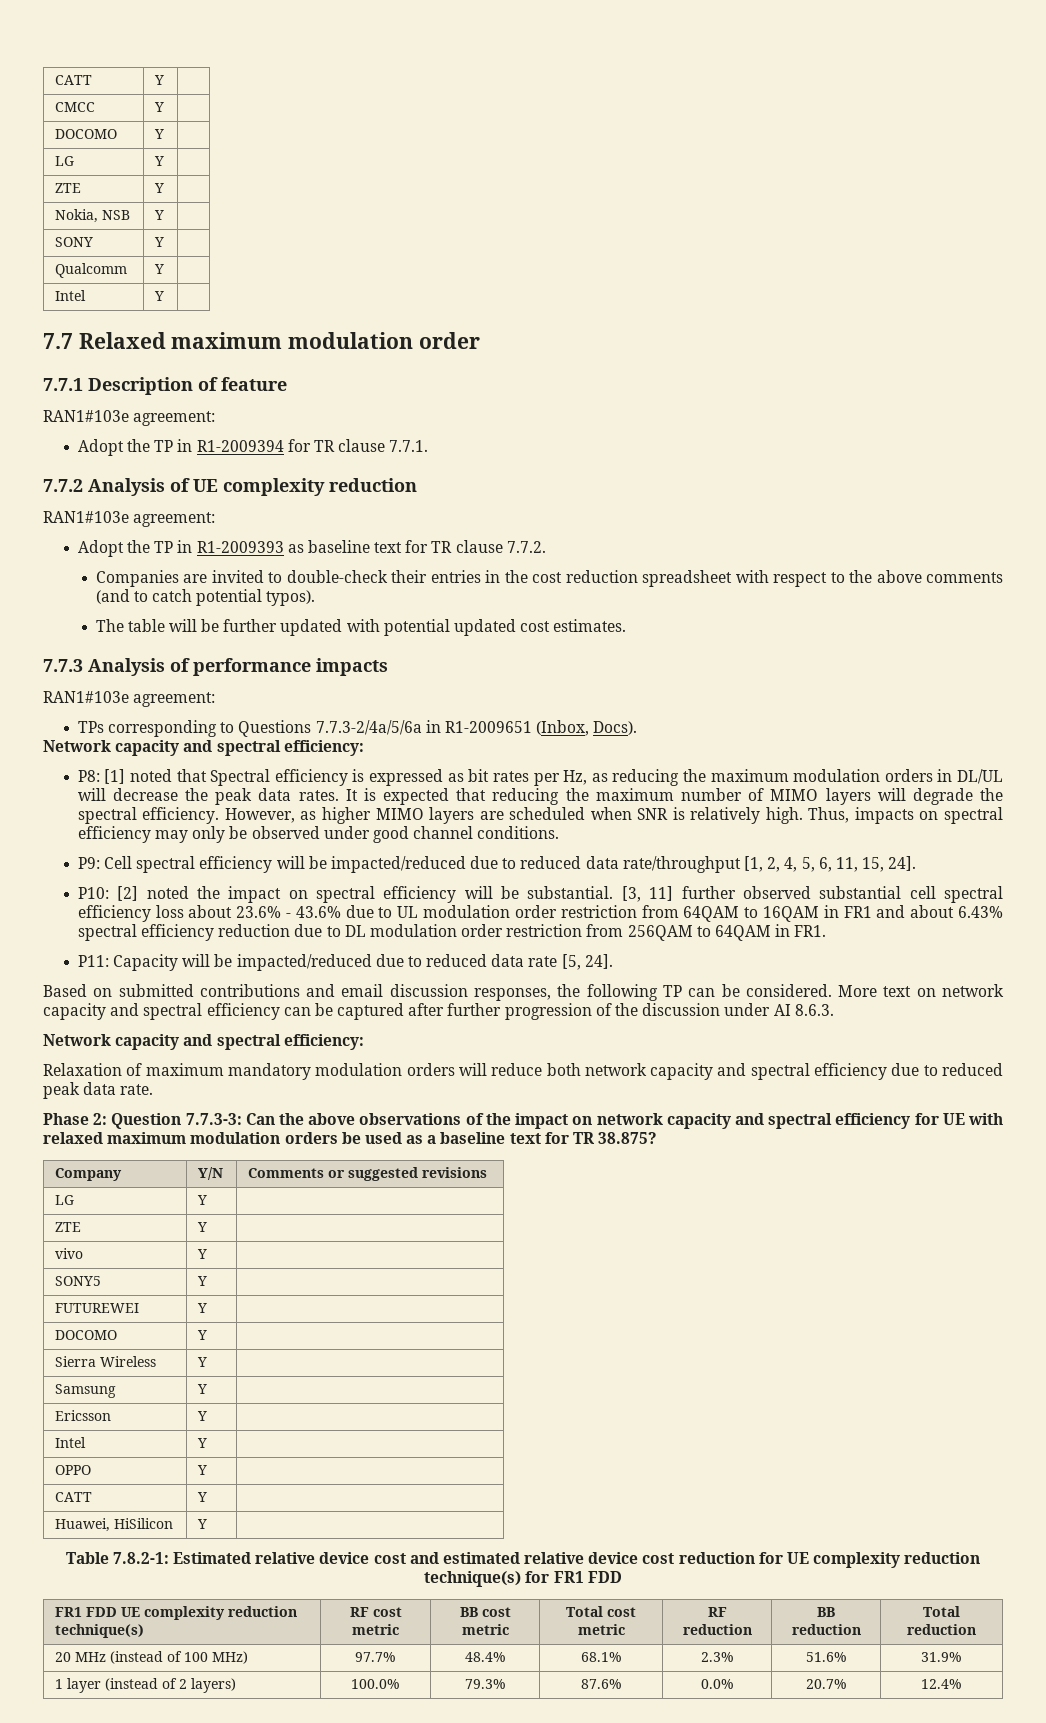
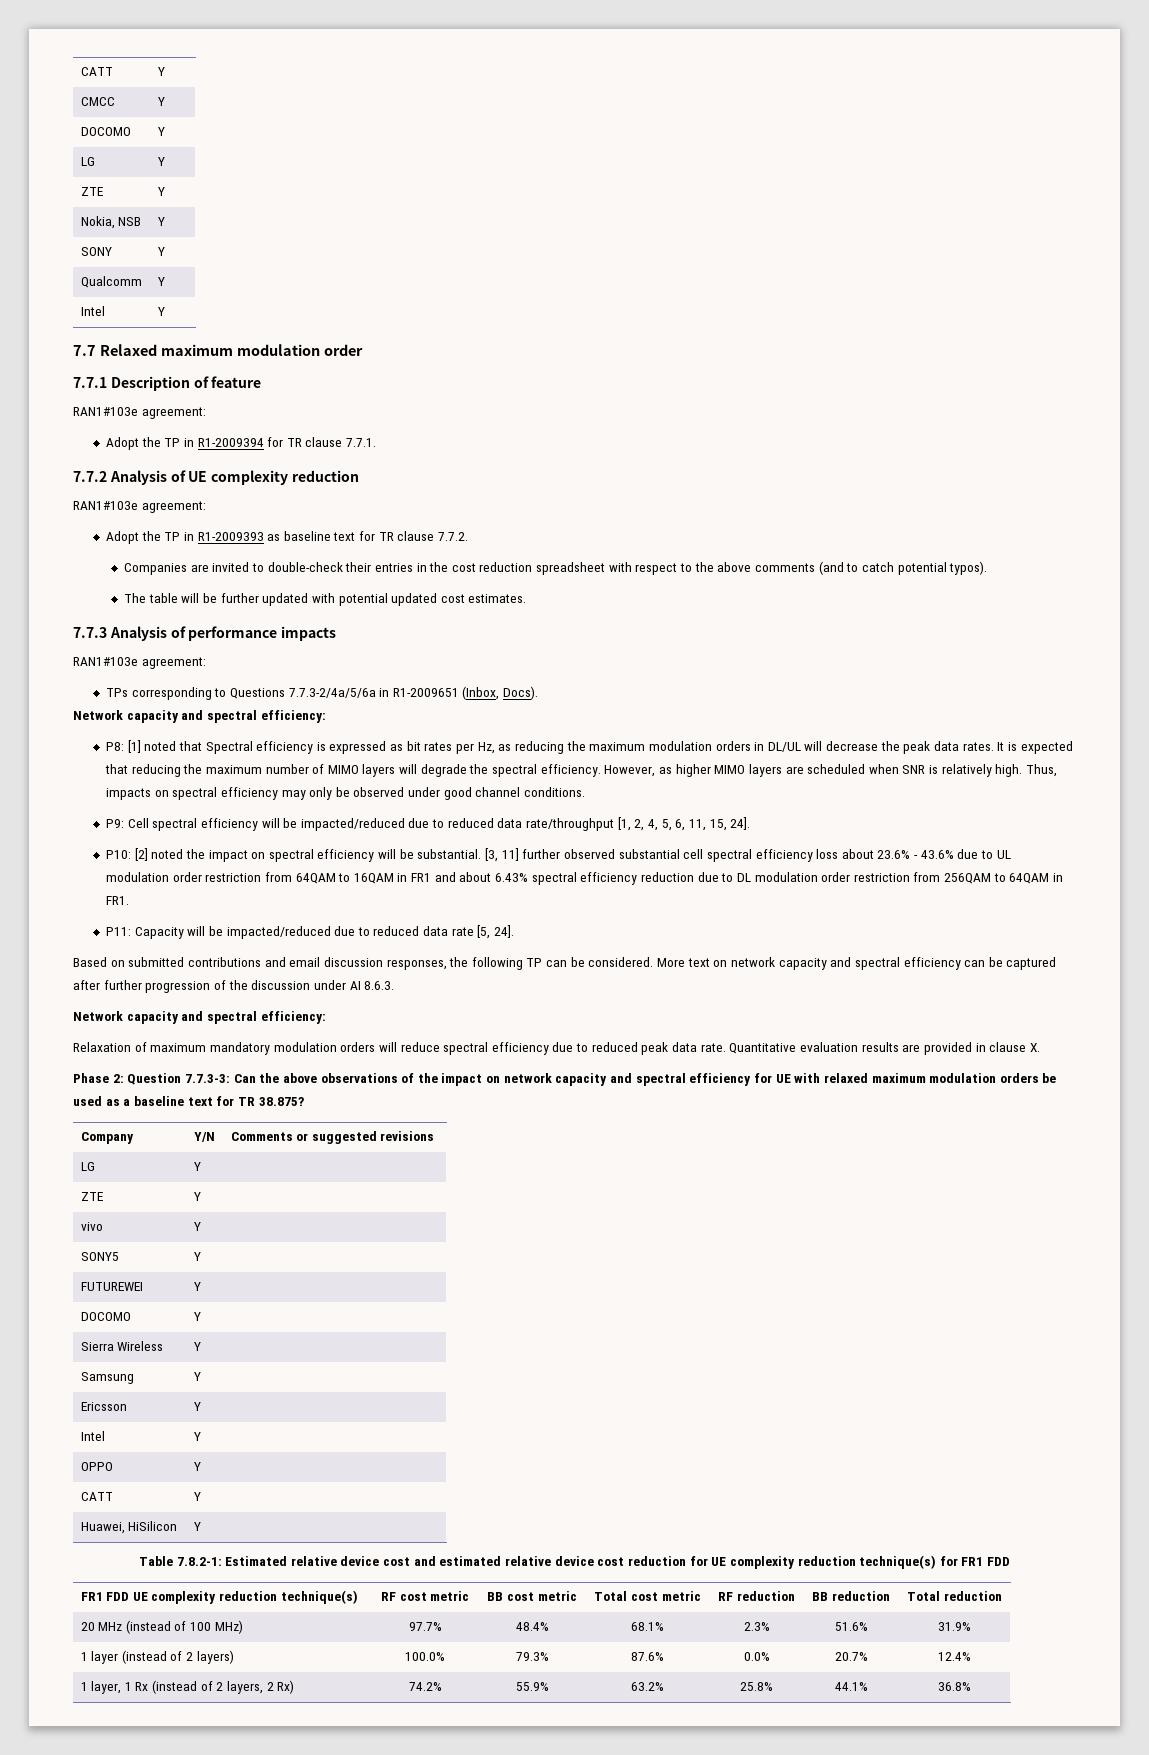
- Relaxation of maximum mandatory modulation orders will reduce both network capacity and spectral efficiency due to reduced peak data rate.
+ Relaxation of maximum mandatory modulation orders will reduce spectral efficiency due to reduced peak data rate. Quantitative evaluation results are provided in clause X.
+ 1 layer, 1 Rx (instead of 2 layers, 2 Rx) | 74.2% | 55.9% | 63.2% | 25.8% | 44.1% | 36.8%

